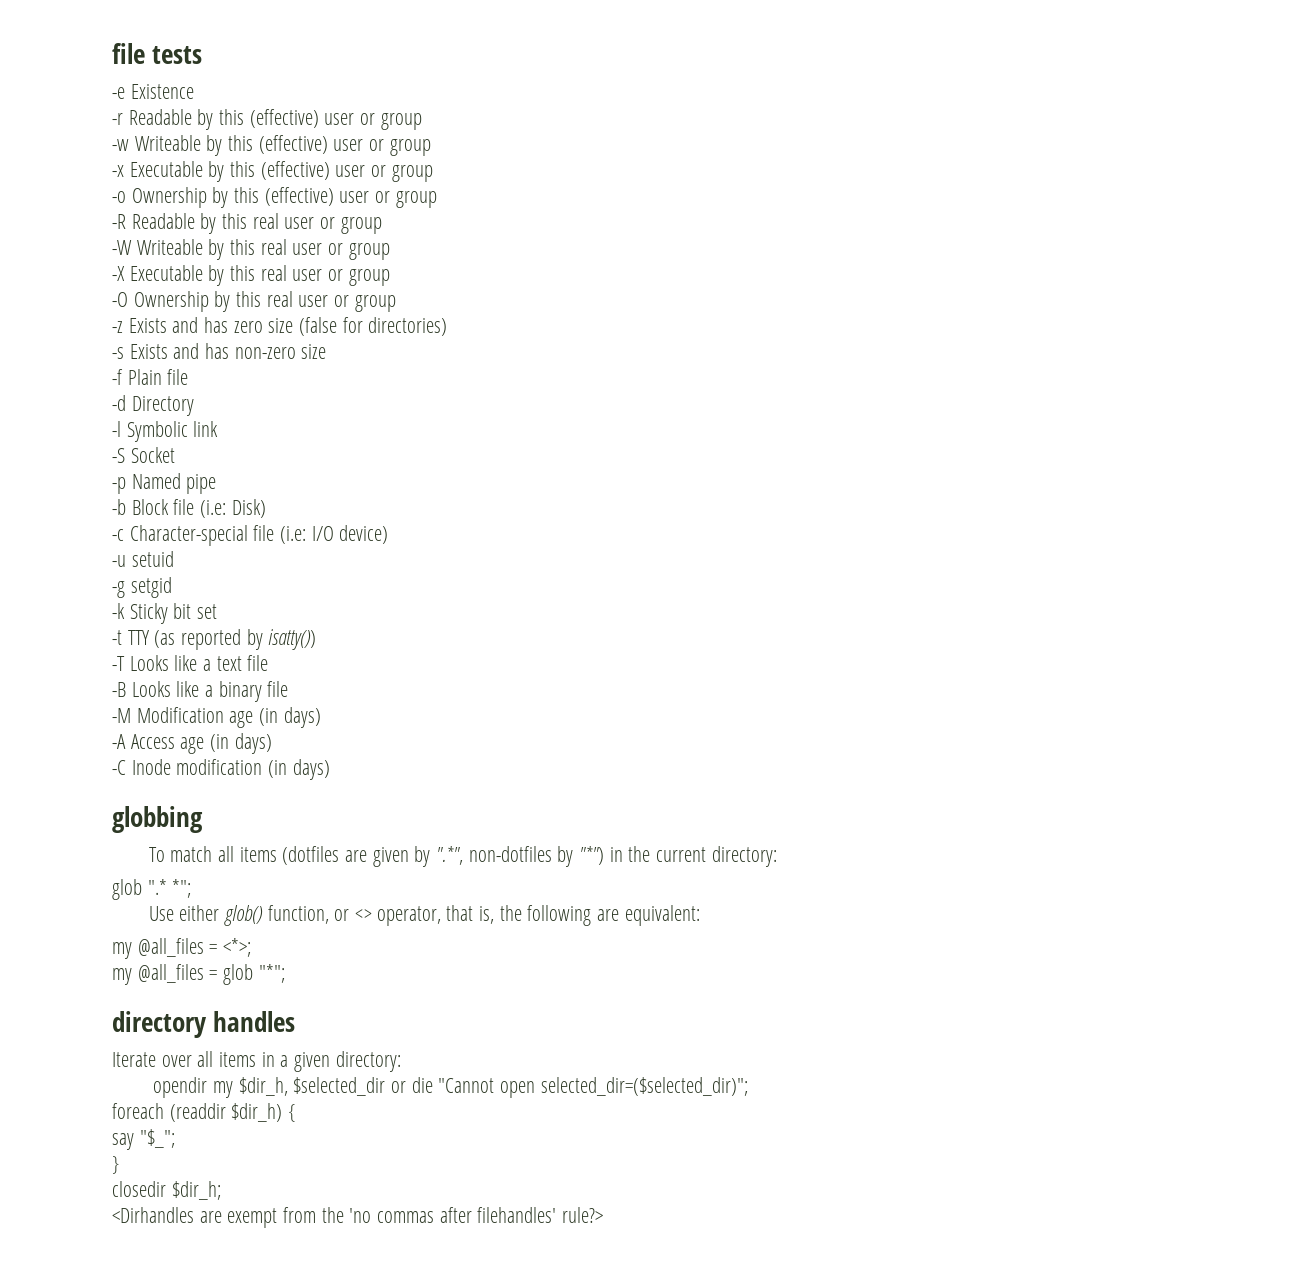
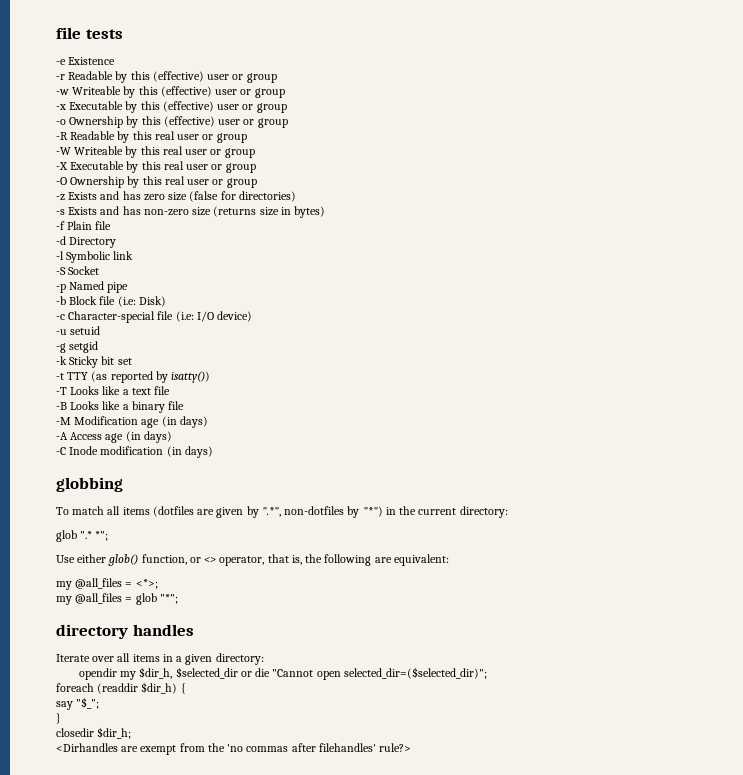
- -s Exists and has non-zero size
+ -s Exists and has non-zero size (returns size in bytes)

